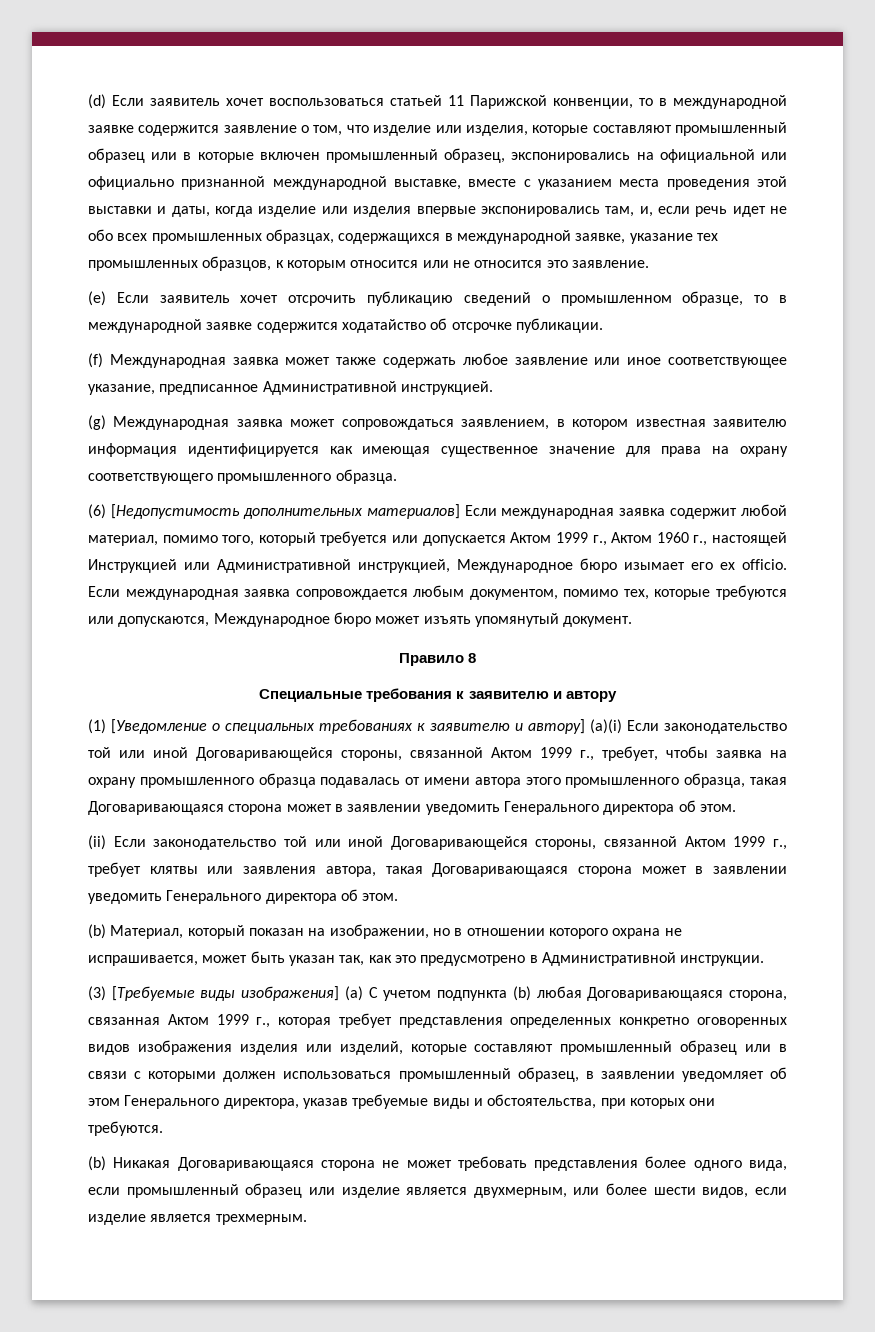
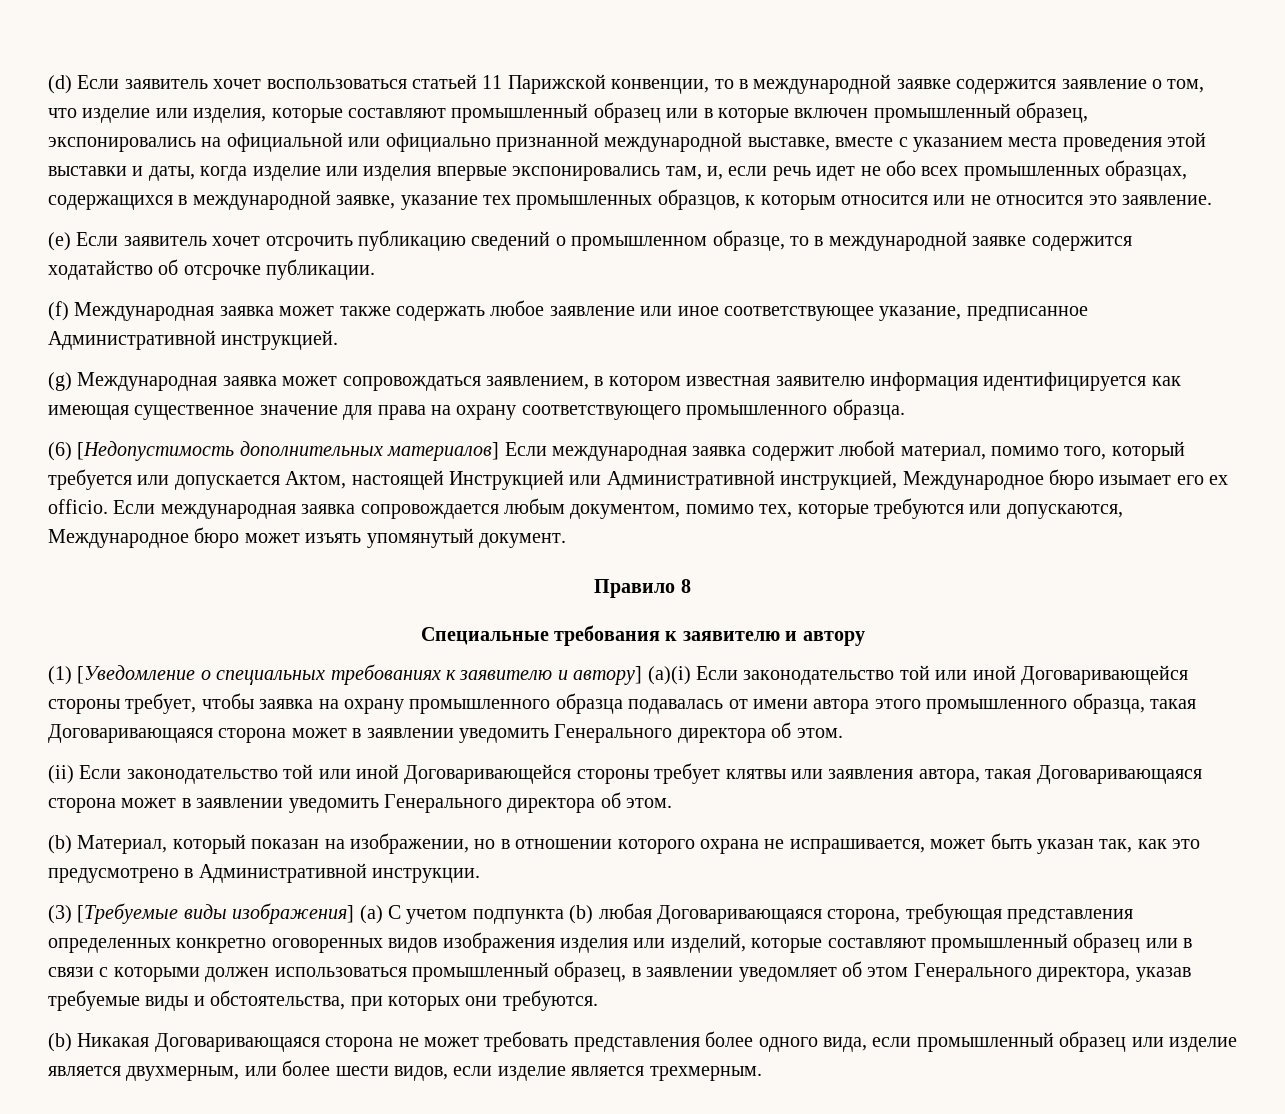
- (6) [Недопустимость дополнительных материалов] Если международная заявка содержит любой материал, помимо того, который требуется или допускается Актом 1999 г., Актом 1960 г., настоящей Инструкцией или Административной инструкцией, Международное бюро изымает его ex officio.
+ (6) [Недопустимость дополнительных материалов] Если международная заявка содержит любой материал, помимо того, который требуется или допускается Актом, настоящей Инструкцией или Административной инструкцией, Международное бюро изымает его ex officio.
- (1) [Уведомление о специальных требованиях к заявителю и автору] (a)(i) Если законодательство той или иной Договаривающейся стороны, связанной Актом 1999 г., требует, чтобы заявка на охрану промышленного образца подавалась от имени автора этого промышленного образца, такая Договаривающаяся сторона может в заявлении уведомить Генерального директора об этом.
+ (1) [Уведомление о специальных требованиях к заявителю и автору] (a)(i) Если законодательство той или иной Договаривающейся стороны требует, чтобы заявка на охрану промышленного образца подавалась от имени автора этого промышленного образца, такая Договаривающаяся сторона может в заявлении уведомить Генерального директора об этом.
- (ii) Если законодательство той или иной Договаривающейся стороны, связанной Актом 1999 г., требует клятвы или заявления автора, такая Договаривающаяся сторона может в заявлении уведомить Генерального директора об этом.
+ (ii) Если законодательство той или иной Договаривающейся стороны требует клятвы или заявления автора, такая Договаривающаяся сторона может в заявлении уведомить Генерального директора об этом.
- (3) [Требуемые виды изображения] (а) С учетом подпункта (b) любая Договаривающаяся сторона, связанная Актом 1999 г., которая требует представления определенных конкретно оговоренных видов изображения изделия или изделий, которые составляют промышленный образец или в связи с которыми должен использоваться промышленный образец, в заявлении уведомляет об этом Генерального директора, указав требуемые виды и обстоятельства, при которых они требуются.
+ (3) [Требуемые виды изображения] (а) С учетом подпункта (b) любая Договаривающаяся сторона, требующая представления определенных конкретно оговоренных видов изображения изделия или изделий, которые составляют промышленный образец или в связи с которыми должен использоваться промышленный образец, в заявлении уведомляет об этом Генерального директора, указав требуемые виды и обстоятельства, при которых они требуются.

